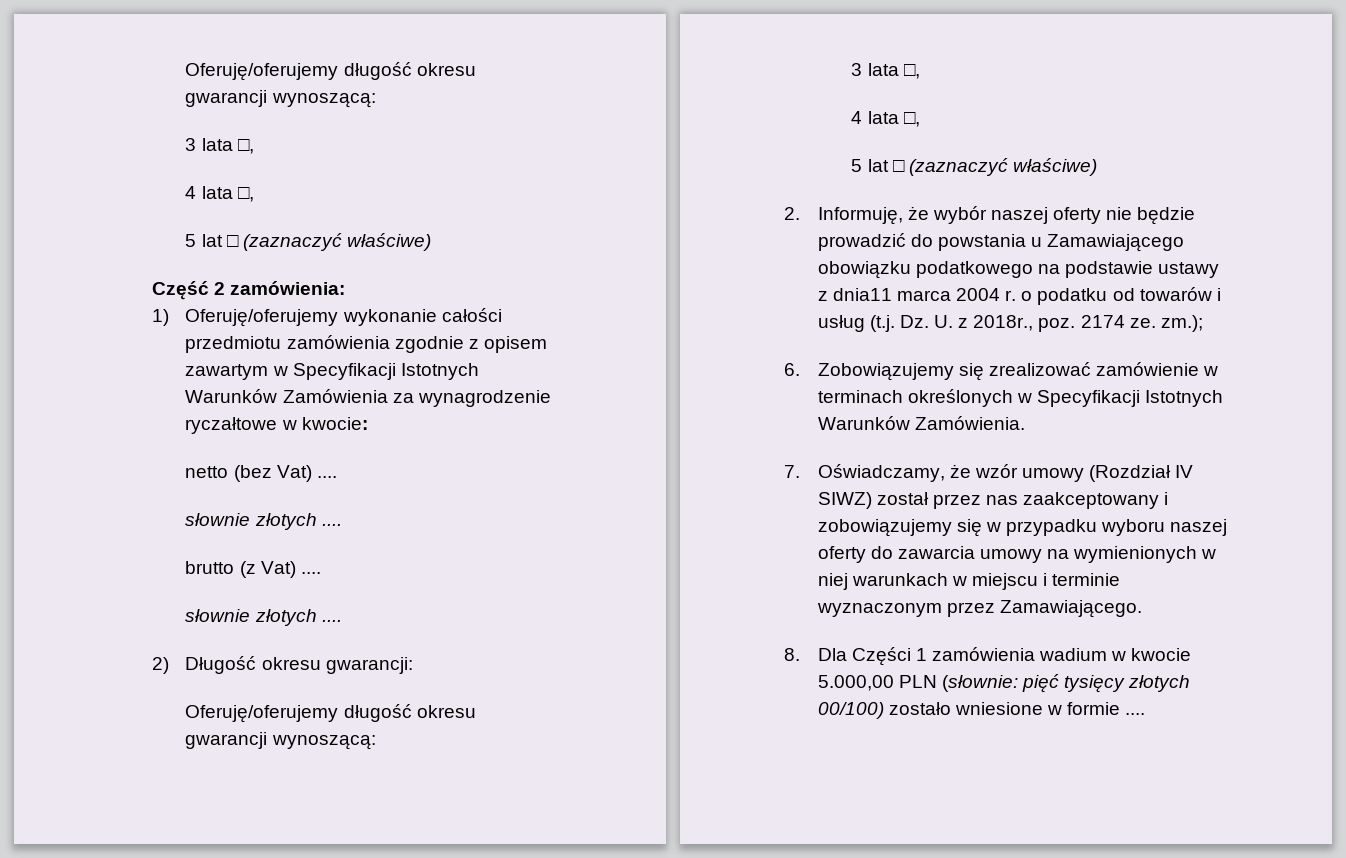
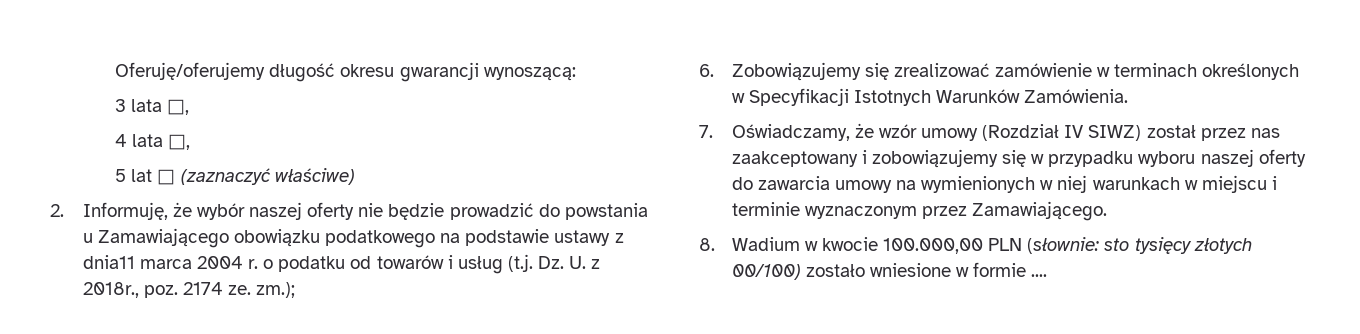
- Część 2 zamówienia:
- 1) Oferuję/oferujemy wykonanie całości przedmiotu zamówienia zgodnie z opisem zawartym w Specyfikacji Istotnych Warunków Zamówienia za wynagrodzenie ryczałtowe w kwocie:
- netto (bez Vat) ....
- słownie złotych ....
- brutto (z Vat) ....
- słownie złotych ....
- 2) Długość okresu gwarancji:
- Oferuję/oferujemy długość okresu gwarancji wynoszącą:
- 3 lata □,
- 4 lata □,
- 5 lat □ (zaznaczyć właściwe)
- 8. Dla Części 1 zamówienia wadium w kwocie 5.000,00 PLN (słownie: pięć tysięcy złotych 00/100) zostało wniesione w formie ....
+ 8. Wadium w kwocie 100.000,00 PLN (słownie: sto tysięcy złotych 00/100) zostało wniesione w formie ....

